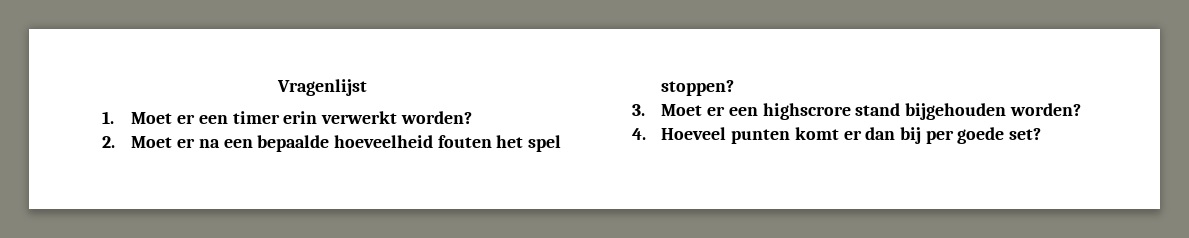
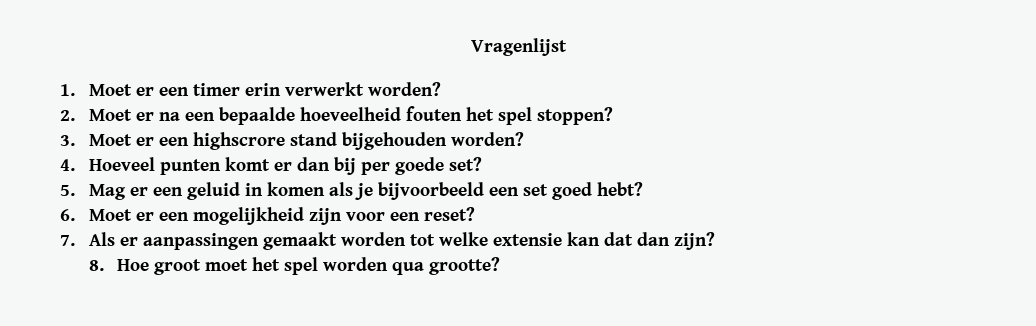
+ 5. Mag er een geluid in komen als je bijvoorbeeld een set goed hebt?
+ 6. Moet er een mogelijkheid zijn voor een reset?
+ 7. Als er aanpassingen gemaakt worden tot welke extensie kan dat dan zijn?
+ 8. Hoe groot moet het spel worden qua grootte?

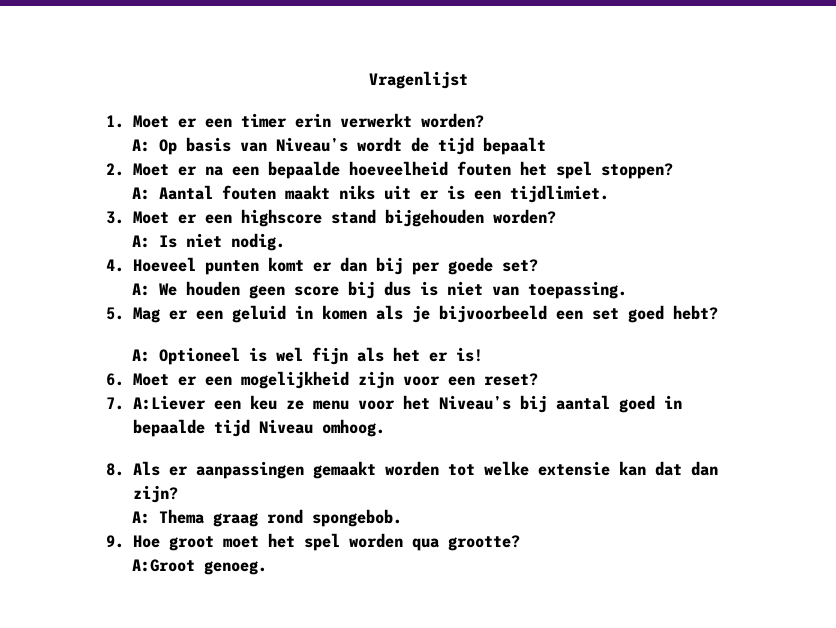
+ A: Op basis van Niveau’s wordt de tijd bepaalt
+ A: Aantal fouten maakt niks uit er is een tijdlimiet.
- 3. Moet er een highscrore stand bijgehouden worden?
+ 3. Moet er een highscore stand bijgehouden worden?
+ A: Is niet nodig.
+ A: We houden geen score bij dus is niet van toepassing.
+ A: Optioneel is wel fijn als het er is!
- 7. Als er aanpassingen gemaakt worden tot welke extensie kan dat dan zijn?
+ 7. A:Liever een keu ze menu voor het Niveau’s bij aantal goed in bepaalde tijd Niveau omhoog.
+ 8. Als er aanpassingen gemaakt worden tot welke extensie kan dat dan zijn?
- 8. Hoe groot moet het spel worden qua grootte?
+ A: Thema graag rond spongebob.
+ 9. Hoe groot moet het spel worden qua grootte?
+ A:Groot genoeg.

